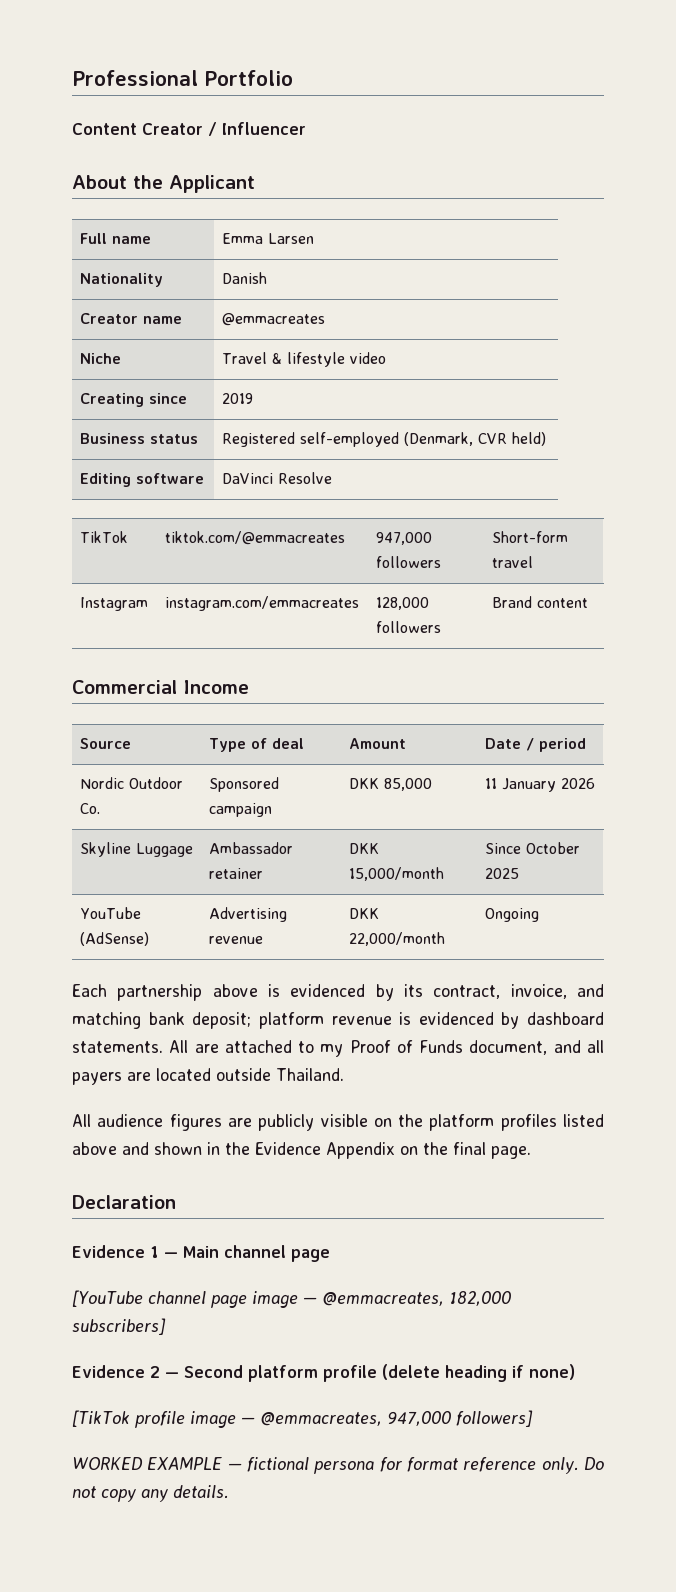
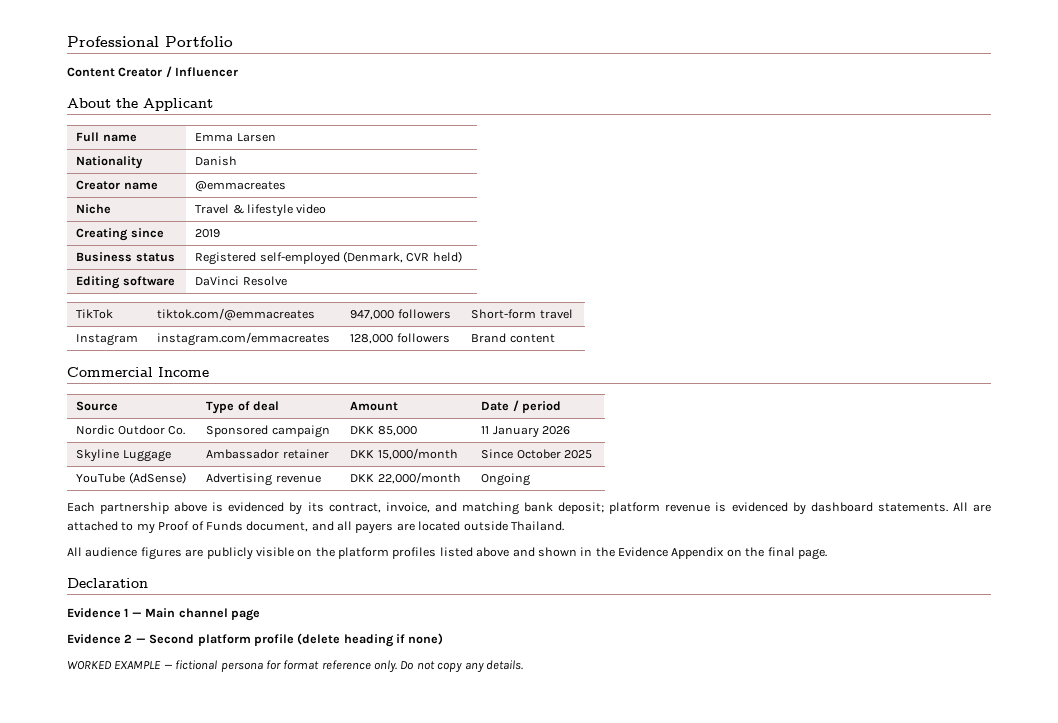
- [YouTube channel page image — @emmacreates, 182,000 subscribers]
- [TikTok profile image — @emmacreates, 947,000 followers]

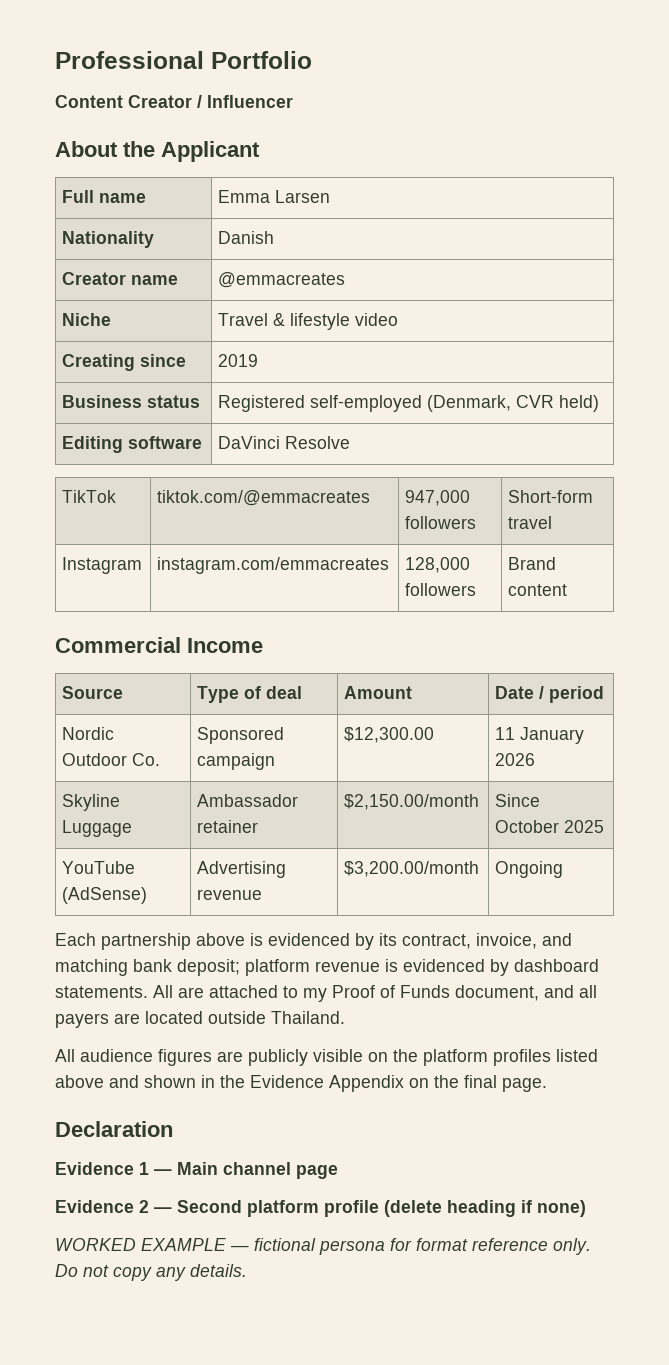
- Nordic Outdoor Co. | Sponsored campaign | DKK 85,000 | 11 January 2026
+ Nordic Outdoor Co. | Sponsored campaign | $12,300.00 | 11 January 2026
- Skyline Luggage | Ambassador retainer | DKK 15,000/month | Since October 2025
+ Skyline Luggage | Ambassador retainer | $2,150.00/month | Since October 2025
- YouTube (AdSense) | Advertising revenue | DKK 22,000/month | Ongoing
+ YouTube (AdSense) | Advertising revenue | $3,200.00/month | Ongoing

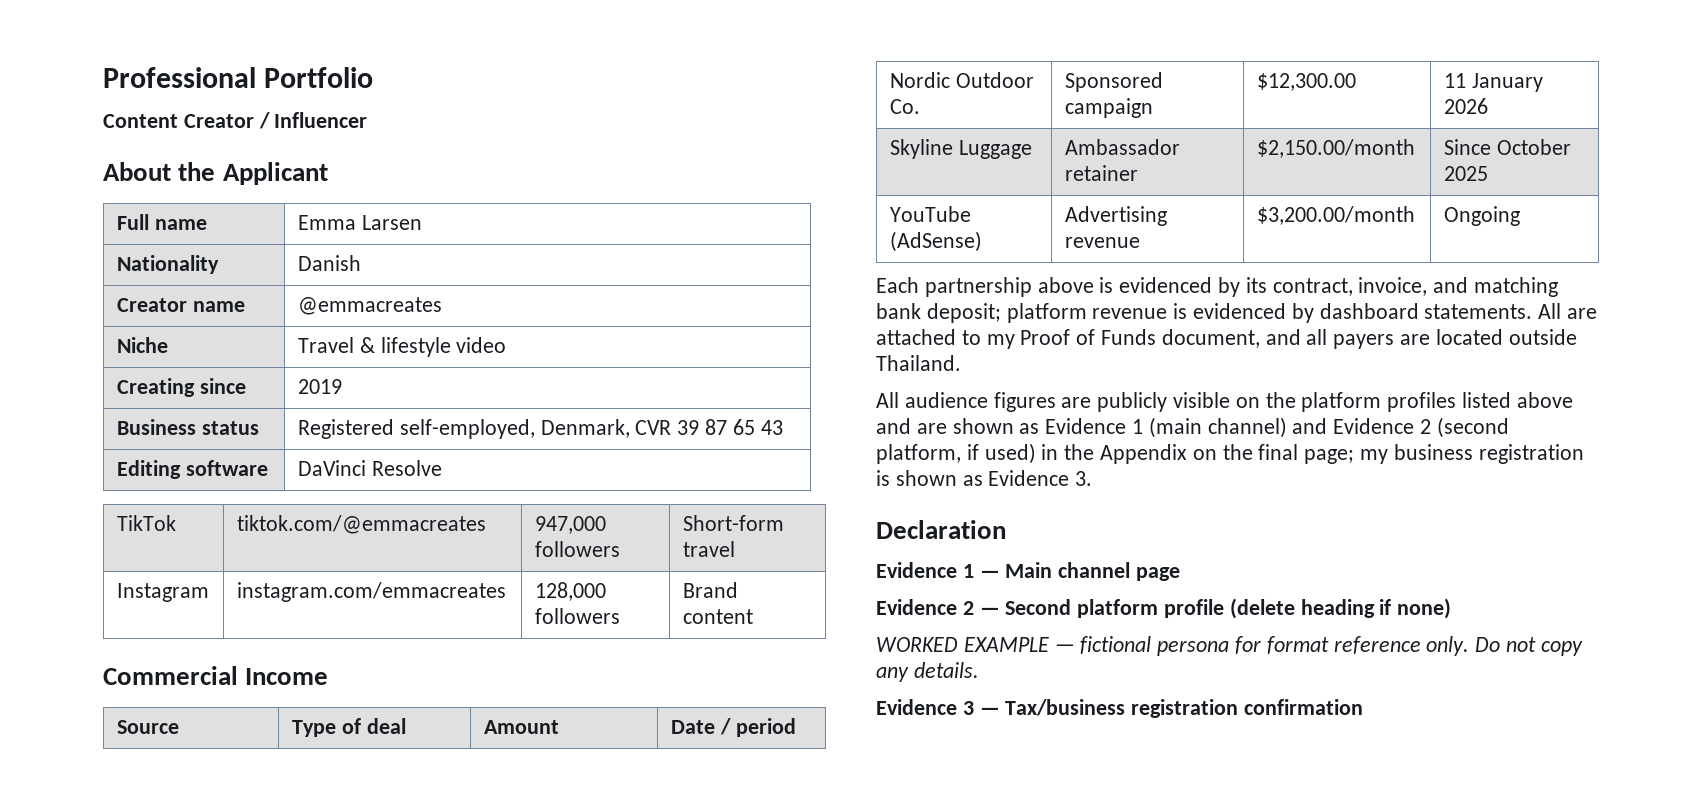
- Business status | Registered self-employed (Denmark, CVR held)
+ Business status | Registered self-employed, Denmark, CVR 39 87 65 43
- All audience figures are publicly visible on the platform profiles listed above and shown in the Evidence Appendix on the final page.
+ All audience figures are publicly visible on the platform profiles listed above and are shown as Evidence 1 (main channel) and Evidence 2 (second platform, if used) in the Appendix on the final page; my business registration is shown as Evidence 3.
+ Evidence 3 — Tax/business registration confirmation

